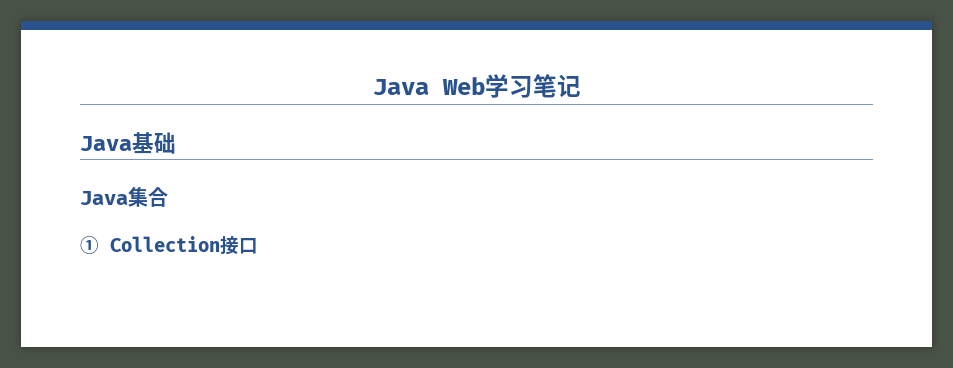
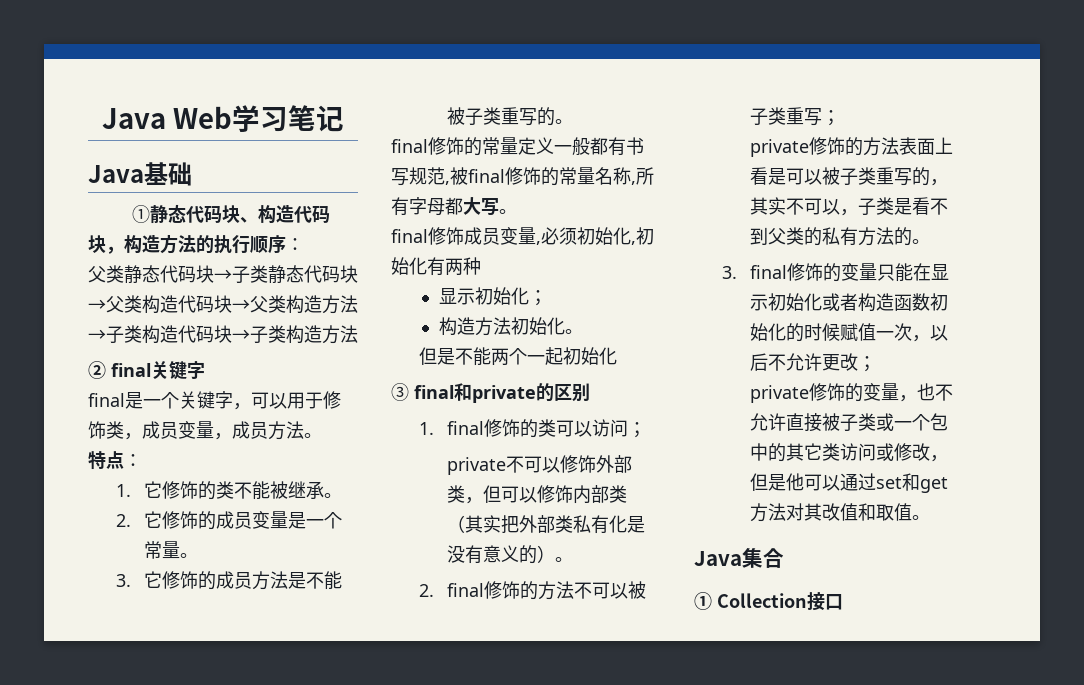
+ ①静态代码块、构造代码块，构造方法的执行顺序：
+ 父类静态代码块→子类静态代码块→父类构造代码块→父类构造方法→子类构造代码块→子类构造方法
+ ② final关键字
+ final是一个关键字，可以用于修饰类，成员变量，成员方法。
+ 特点：
+ 1.它修饰的类不能被继承。
+ 2.它修饰的成员变量是一个常量。
+ 3.它修饰的成员方法是不能被子类重写的。
+ final修饰的常量定义一般都有书写规范,被final修饰的常量名称,所有字母都大写。
+ final修饰成员变量,必须初始化,初始化有两种
+ 显示初始化；
+ 构造方法初始化。
+ 但是不能两个一起初始化
+ ③ final和private的区别
+ 1. final修饰的类可以访问；
+ private不可以修饰外部类，但可以修饰内部类（其实把外部类私有化是没有意义的）。
+ 2. final修饰的方法不可以被子类重写；
+ private修饰的方法表面上看是可以被子类重写的，其实不可以，子类是看不到父类的私有方法的。
+ 3. final修饰的变量只能在显示初始化或者构造函数初始化的时候赋值一次，以后不允许更改；
+ private修饰的变量，也不允许直接被子类或一个包中的其它类访问或修改，但是他可以通过set和get方法对其改值和取值。

